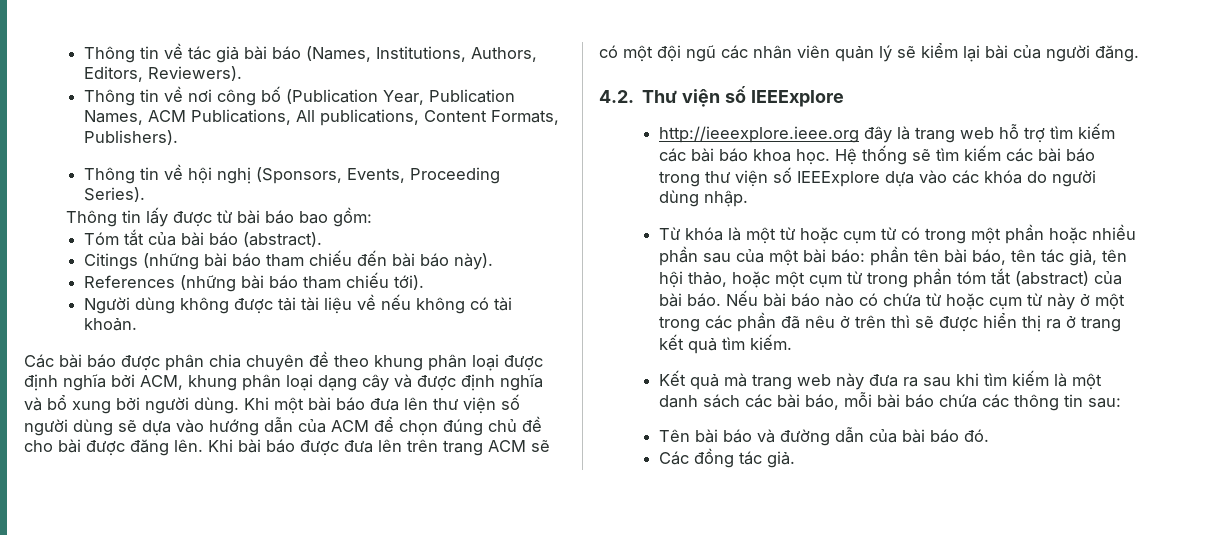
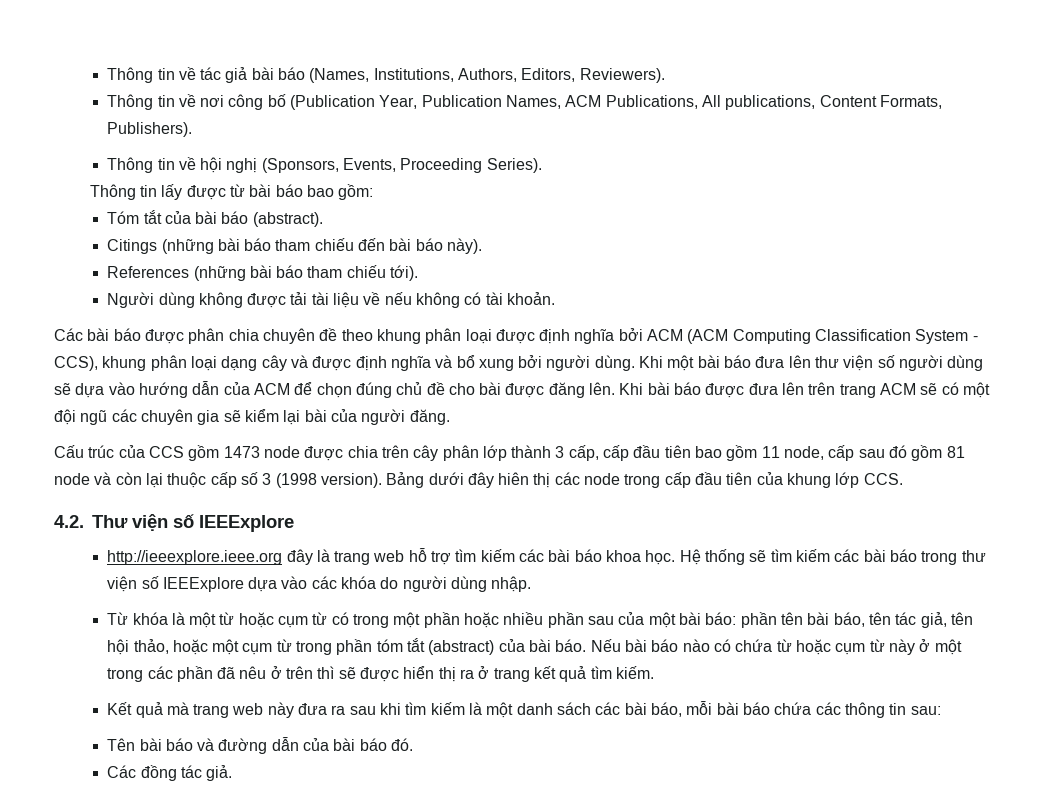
- Các bài báo được phân chia chuyên đề theo khung phân loại được định nghĩa bởi ACM, khung phân loại dạng cây và được định nghĩa và bổ xung bởi người dùng.
+ Các bài báo được phân chia chuyên đề theo khung phân loại được định nghĩa bởi ACM (ACM Computing Classification System - CCS), khung phân loại dạng cây và được định nghĩa và bổ xung bởi người dùng.
- Khi bài báo được đưa lên trên trang ACM sẽ có một đội ngũ các nhân viên quản lý sẽ kiểm lại bài của người đăng.
+ Khi bài báo được đưa lên trên trang ACM sẽ có một đội ngũ các chuyên gia sẽ kiểm lại bài của người đăng.
+ Cấu trúc của CCS gồm 1473 node được chia trên cây phân lớp thành 3 cấp, cấp đầu tiên bao gồm 11 node, cấp sau đó gồm 81 node và còn lại thuộc cấp số 3 (1998 version). Bảng dưới đây hiên thị các node trong cấp đầu tiên của khung lớp CCS.

